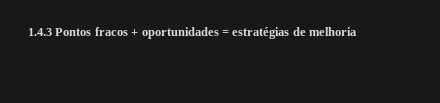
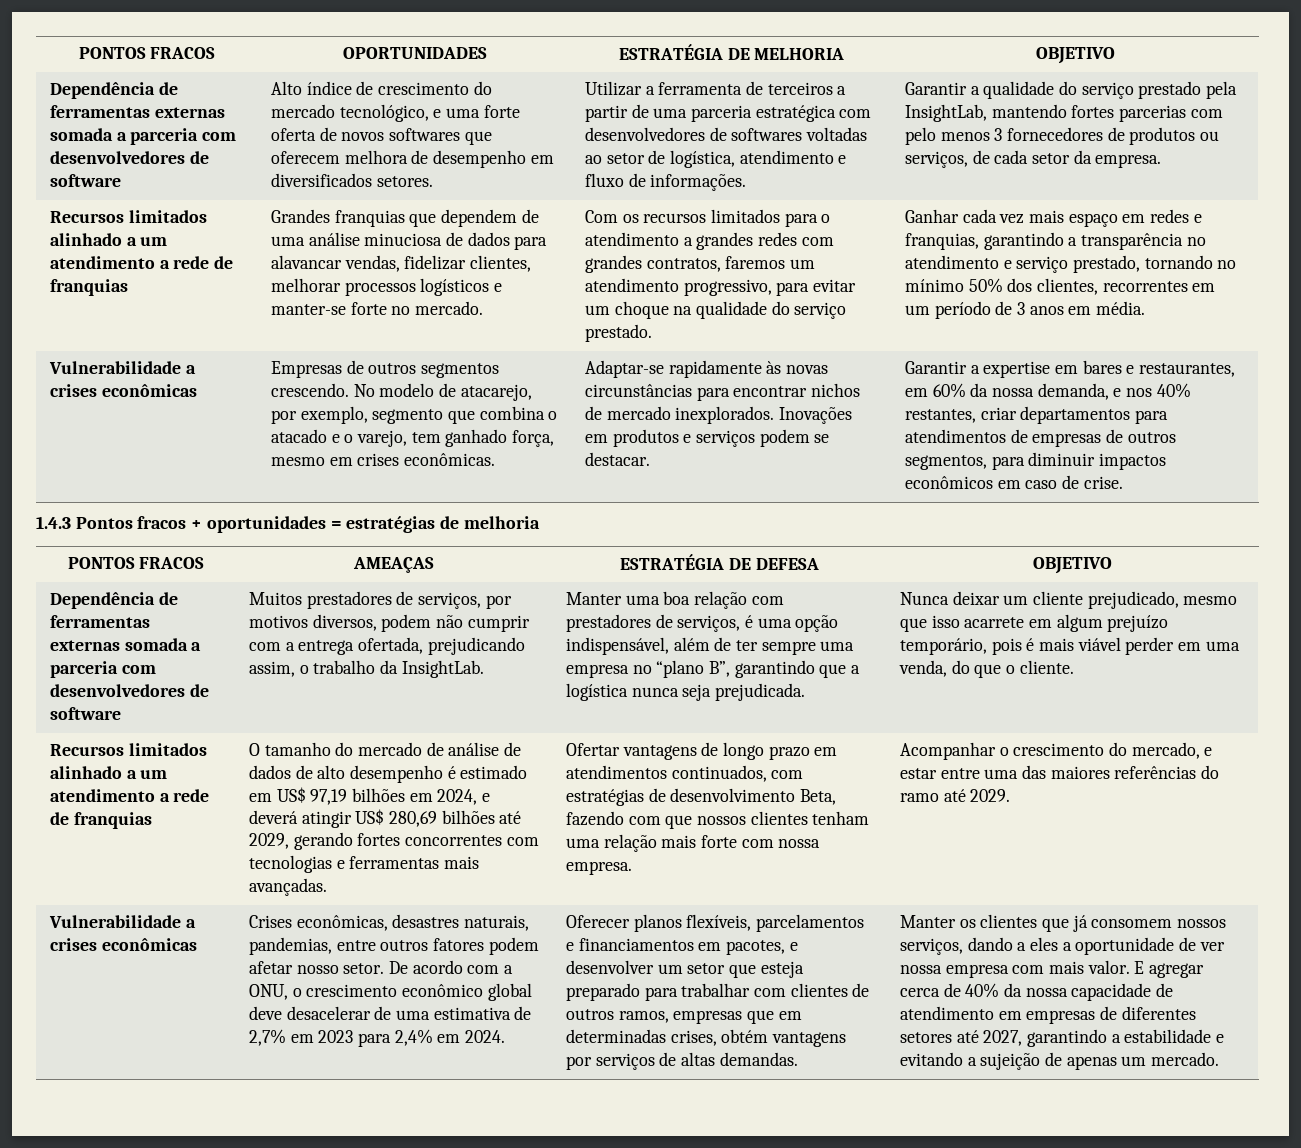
+ PONTOS FRACOS | OPORTUNIDADES | ESTRATÉGIA DE MELHORIA | OBJETIVO
+ Dependência de ferramentas externas somada a parceria com desenvolvedores de software | Alto índice de crescimento do mercado tecnológico, e uma forte oferta de novos softwares que oferecem melhora de desempenho em diversificados setores. | Utilizar a ferramenta de terceiros a partir de uma parceria estratégica com desenvolvedores de softwares voltadas ao setor de logística, atendimento e fluxo de informações. | Garantir a qualidade do serviço prestado pela InsightLab, mantendo fortes parcerias com pelo menos 3 fornecedores de produtos ou serviços, de cada setor da empresa.
+ Recursos limitados alinhado a um atendimento a rede de franquias | Grandes franquias que dependem de uma análise minuciosa de dados para alavancar vendas, fidelizar clientes, melhorar processos logísticos e manter-se forte no mercado. | Com os recursos limitados para o atendimento a grandes redes com grandes contratos, faremos um atendimento progressivo, para evitar um choque na qualidade do serviço prestado. | Ganhar cada vez mais espaço em redes e franquias, garantindo a transparência no atendimento e serviço prestado, tornando no mínimo 50% dos clientes, recorrentes em um período de 3 anos em média.
+ Vulnerabilidade a crises econômicas | Empresas de outros segmentos crescendo. No modelo de atacarejo, por exemplo, segmento que combina o atacado e o varejo, tem ganhado força, mesmo em crises econômicas. | Adaptar-se rapidamente às novas circunstâncias para encontrar nichos de mercado inexplorados. Inovações em produtos e serviços podem se destacar. | Garantir a expertise em bares e restaurantes, em 60% da nossa demanda, e nos 40% restantes, criar departamentos para atendimentos de empresas de outros segmentos, para diminuir impactos econômicos em caso de crise.
+ PONTOS FRACOS | AMEAÇAS | ESTRATÉGIA DE DEFESA | OBJETIVO
+ Dependência de ferramentas externas somada a parceria com desenvolvedores de software | Muitos prestadores de serviços, por motivos diversos, podem não cumprir com a entrega ofertada, prejudicando assim, o trabalho da InsightLab. | Manter uma boa relação com prestadores de serviços, é uma opção indispensável, além de ter sempre uma empresa no “plano B”, garantindo que a logística nunca seja prejudicada. | Nunca deixar um cliente prejudicado, mesmo que isso acarrete em algum prejuízo temporário, pois é mais viável perder em uma venda, do que o cliente.
+ Recursos limitados alinhado a um atendimento a rede de franquias | O tamanho do mercado de análise de dados de alto desempenho é estimado em US$ 97,19 bilhões em 2024, e deverá atingir US$ 280,69 bilhões até 2029, gerando fortes concorrentes com tecnologias e ferramentas mais avançadas. | Ofertar vantagens de longo prazo em atendimentos continuados, com estratégias de desenvolvimento Beta, fazendo com que nossos clientes tenham uma relação mais forte com nossa empresa. | Acompanhar o crescimento do mercado, e estar entre uma das maiores referências do ramo até 2029.
+ Vulnerabilidade a crises econômicas | Crises econômicas, desastres naturais, pandemias, entre outros fatores podem afetar nosso setor. De acordo com a ONU, o crescimento econômico global deve desacelerar de uma estimativa de 2,7% em 2023 para 2,4% em 2024. | Oferecer planos flexíveis, parcelamentos e financiamentos em pacotes, e desenvolver um setor que esteja preparado para trabalhar com clientes de outros ramos, empresas que em determinadas crises, obtém vantagens por serviços de altas demandas. | Manter os clientes que já consomem nossos serviços, dando a eles a oportunidade de ver nossa empresa com mais valor. E agregar cerca de 40% da nossa capacidade de atendimento em empresas de diferentes setores até 2027, garantindo a estabilidade e evitando a sujeição de apenas um mercado.

